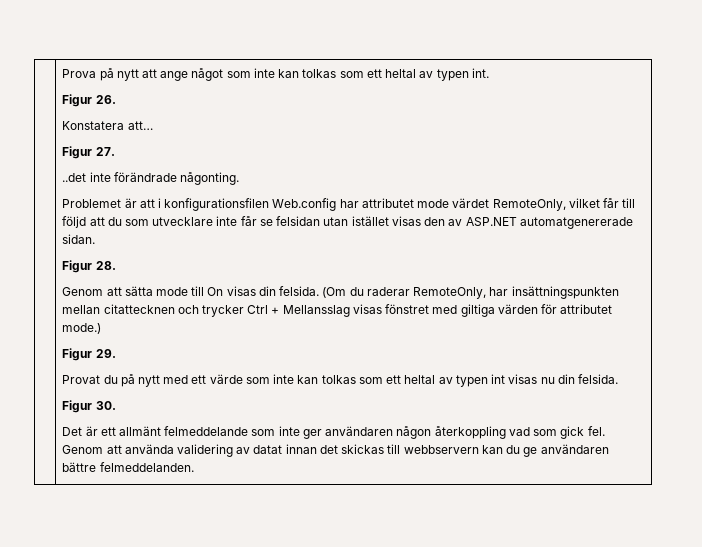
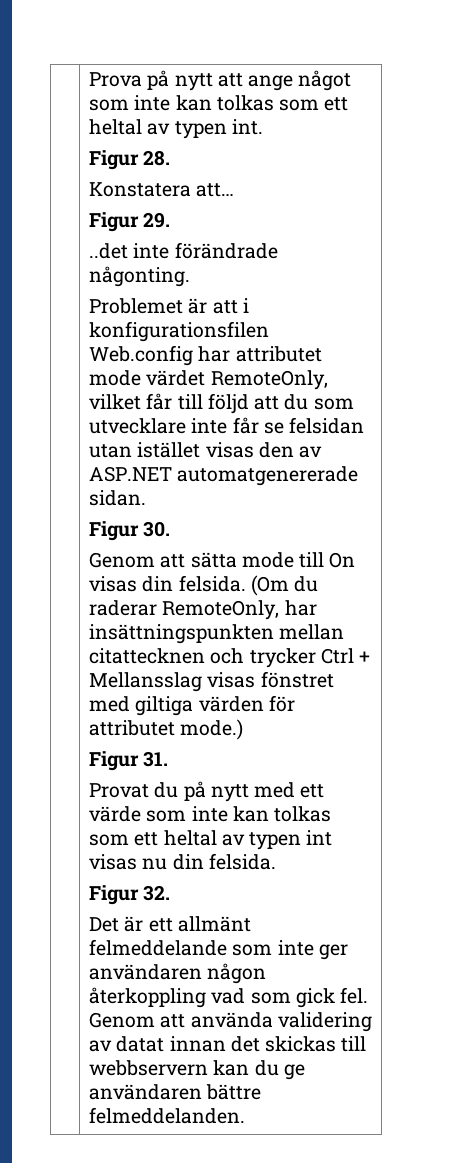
- Figur 26.
+ Figur 28.
- Figur 27.
+ Figur 29.
- Figur 28.
+ Figur 30.
- Figur 29.
+ Figur 31.
- Figur 30.
+ Figur 32.

